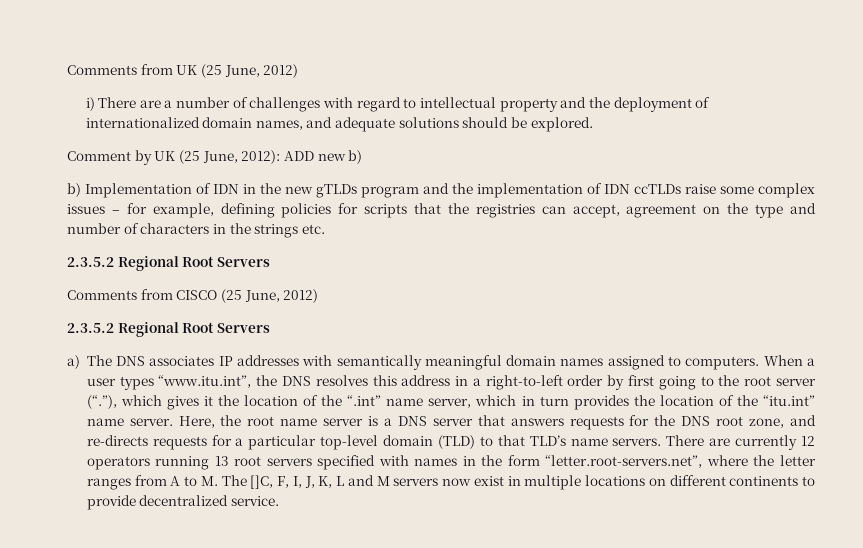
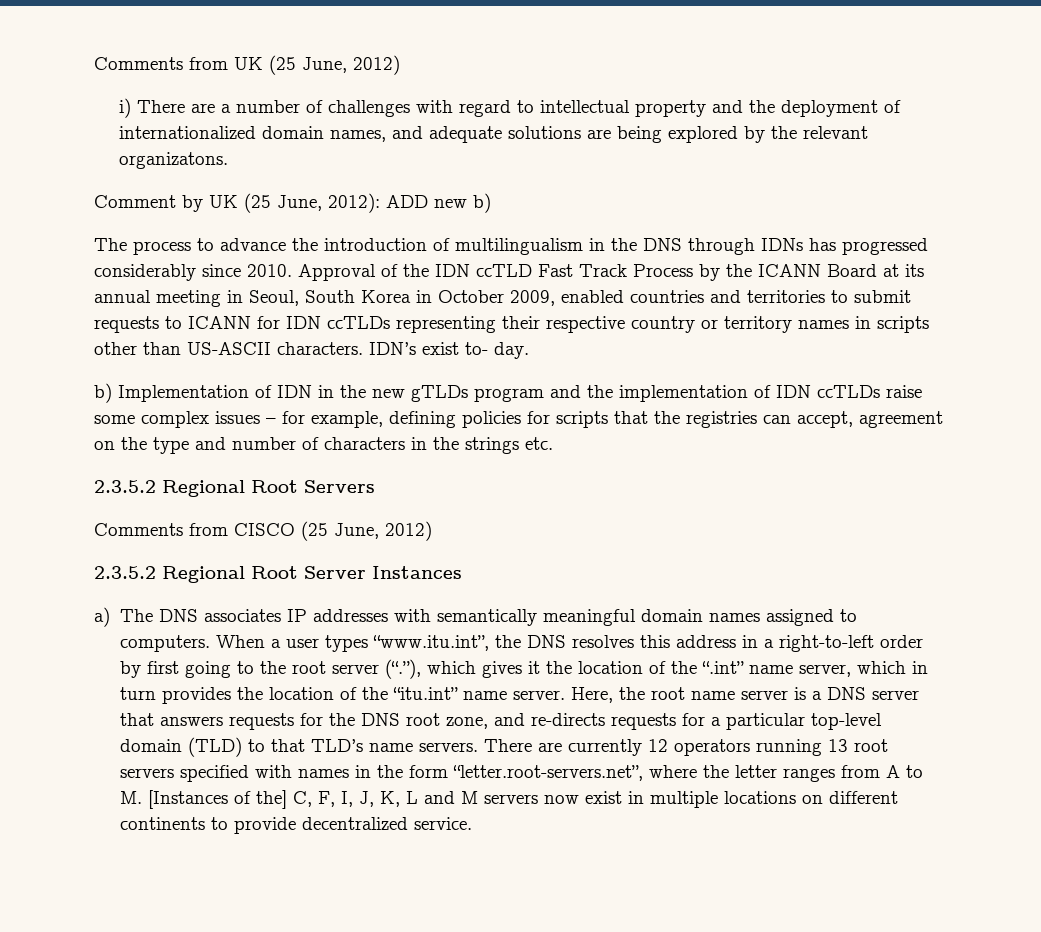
- i) There are a number of challenges with regard to intellectual property and the deployment of internationalized domain names, and adequate solutions should be explored.
+ i) There are a number of challenges with regard to intellectual property and the deployment of internationalized domain names, and adequate solutions are being explored by the relevant organizatons.
+ The process to advance the introduction of multilingualism in the DNS through IDNs has progressed considerably since 2010. Approval of the IDN ccTLD Fast Track Process by the ICANN Board at its annual meeting in Seoul, South Korea in October 2009, enabled countries and territories to submit requests to ICANN for IDN ccTLDs representing their respective country or territory names in scripts other than US-ASCII characters. IDN’s exist to- day.
  Comments from CISCO (25 June, 2012)
- 2.3.5.2 Regional Root Servers
+ 2.3.5.2 Regional Root Server Instances
- There are currently 12 operators running 13 root servers specified with names in the form “letter.root-servers.net”, where the letter ranges from A to M. The []C, F, I, J, K, L and M servers now exist in multiple locations on different continents to provide decentralized service.
+ There are currently 12 operators running 13 root servers specified with names in the form “letter.root-servers.net”, where the letter ranges from A to M. [Instances of the] C, F, I, J, K, L and M servers now exist in multiple locations on different continents to provide decentralized service.

